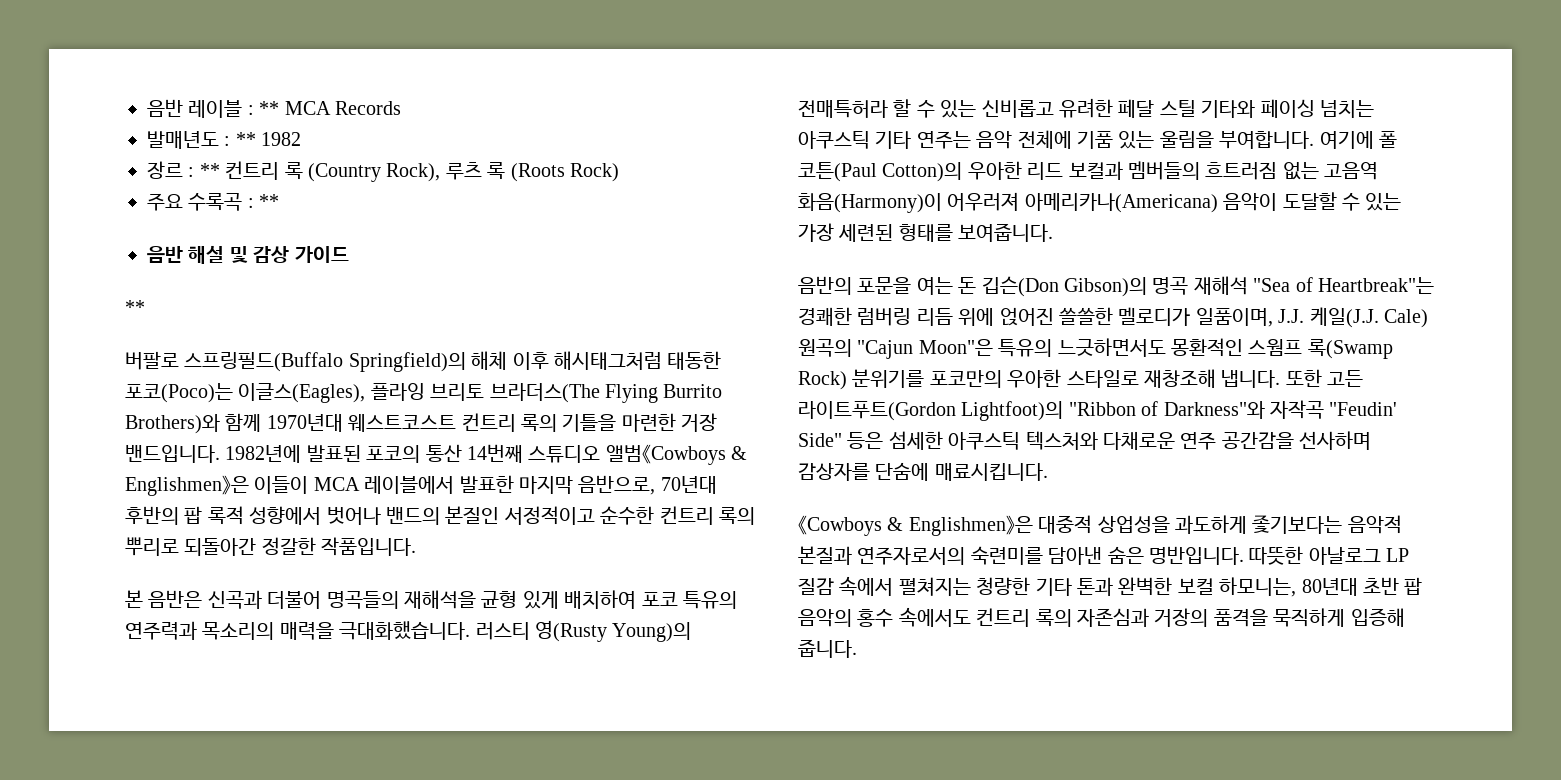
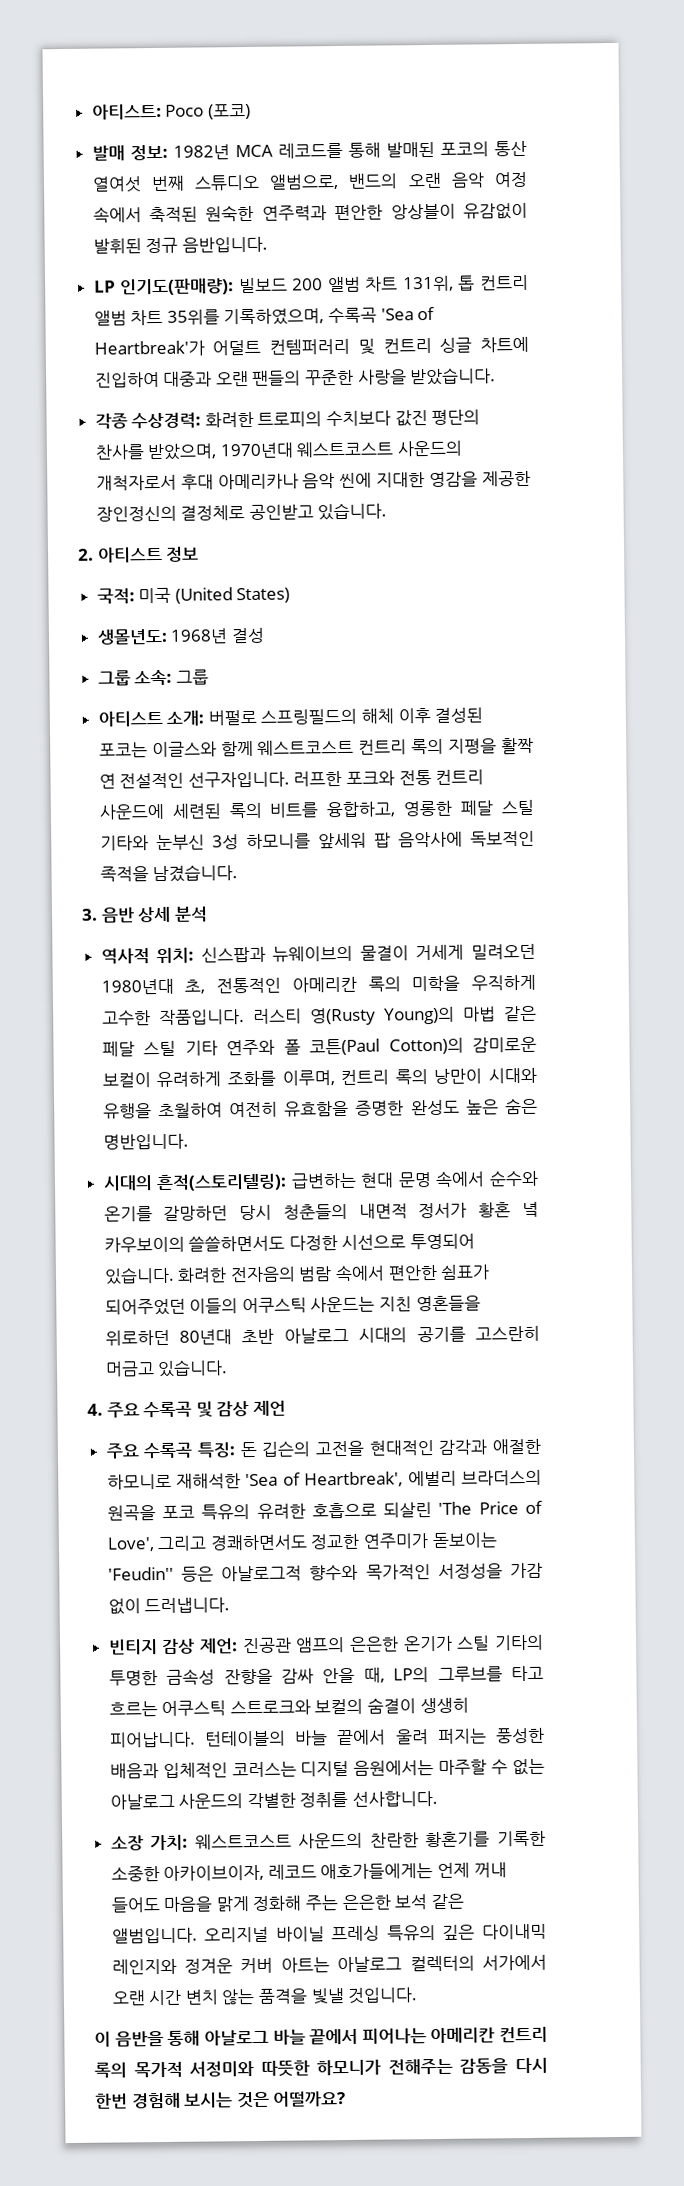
- 음반 레이블 : ** MCA Records
- 발매년도 : ** 1982
- 장르 : ** 컨트리 록 (Country Rock), 루츠 록 (Roots Rock)
- 주요 수록곡 : **
- 음반 해설 및 감상 가이드
- **
- 버팔로 스프링필드(Buffalo Springfield)의 해체 이후 해시태그처럼 태동한 포코(Poco)는 이글스(Eagles), 플라잉 브리토 브라더스(The Flying Burrito Brothers)와 함께 1970년대 웨스트코스트 컨트리 록의 기틀을 마련한 거장 밴드입니다. 1982년에 발표된 포코의 통산 14번째 스튜디오 앨범《Cowboys & Englishmen》은 이들이 MCA 레이블에서 발표한 마지막 음반으로, 70년대 후반의 팝 록적 성향에서 벗어나 밴드의 본질인 서정적이고 순수한 컨트리 록의 뿌리로 되돌아간 정갈한 작품입니다.
- 본 음반은 신곡과 더불어 명곡들의 재해석을 균형 있게 배치하여 포코 특유의 연주력과 목소리의 매력을 극대화했습니다. 러스티 영(Rusty Young)의 전매특허라 할 수 있는 신비롭고 유려한 페달 스틸 기타와 페이싱 넘치는 아쿠스틱 기타 연주는 음악 전체에 기품 있는 울림을 부여합니다. 여기에 폴 코튼(Paul Cotton)의 우아한 리드 보컬과 멤버들의 흐트러짐 없는 고음역 화음(Harmony)이 어우러져 아메리카나(Americana) 음악이 도달할 수 있는 가장 세련된 형태를 보여줍니다.
- 음반의 포문을 여는 돈 깁슨(Don Gibson)의 명곡 재해석 "Sea of Heartbreak"는 경쾌한 럼버링 리듬 위에 얹어진 쓸쓸한 멜로디가 일품이며, J.J. 케일(J.J. Cale) 원곡의 "Cajun Moon"은 특유의 느긋하면서도 몽환적인 스웜프 록(Swamp Rock) 분위기를 포코만의 우아한 스타일로 재창조해 냅니다. 또한 고든 라이트푸트(Gordon Lightfoot)의 "Ribbon of Darkness"와 자작곡 "Feudin' Side" 등은 섬세한 아쿠스틱 텍스처와 다채로운 연주 공간감을 선사하며 감상자를 단숨에 매료시킵니다.
- 《Cowboys & Englishmen》은 대중적 상업성을 과도하게 좇기보다는 음악적 본질과 연주자로서의 숙련미를 담아낸 숨은 명반입니다. 따뜻한 아날로그 LP 질감 속에서 펼쳐지는 청량한 기타 톤과 완벽한 보컬 하모니는, 80년대 초반 팝 음악의 홍수 속에서도 컨트리 록의 자존심과 거장의 품격을 묵직하게 입증해 줍니다.
+ 아티스트: Poco (포코)
+ 발매 정보: 1982년 MCA 레코드를 통해 발매된 포코의 통산 열여섯 번째 스튜디오 앨범으로, 밴드의 오랜 음악 여정 속에서 축적된 원숙한 연주력과 편안한 앙상블이 유감없이 발휘된 정규 음반입니다.
+ LP 인기도(판매량): 빌보드 200 앨범 차트 131위, 톱 컨트리 앨범 차트 35위를 기록하였으며, 수록곡 'Sea of Heartbreak'가 어덜트 컨템퍼러리 및 컨트리 싱글 차트에 진입하여 대중과 오랜 팬들의 꾸준한 사랑을 받았습니다.
+ 각종 수상경력: 화려한 트로피의 수치보다 값진 평단의 찬사를 받았으며, 1970년대 웨스트코스트 사운드의 개척자로서 후대 아메리카나 음악 씬에 지대한 영감을 제공한 장인정신의 결정체로 공인받고 있습니다.
+ 2. 아티스트 정보
+ 국적: 미국 (United States)
+ 생몰년도: 1968년 결성
+ 그룹 소속: 그룹
+ 아티스트 소개: 버펄로 스프링필드의 해체 이후 결성된 포코는 이글스와 함께 웨스트코스트 컨트리 록의 지평을 활짝 연 전설적인 선구자입니다. 러프한 포크와 전통 컨트리 사운드에 세련된 록의 비트를 융합하고, 영롱한 페달 스틸 기타와 눈부신 3성 하모니를 앞세워 팝 음악사에 독보적인 족적을 남겼습니다.
+ 3. 음반 상세 분석
+ 역사적 위치: 신스팝과 뉴웨이브의 물결이 거세게 밀려오던 1980년대 초, 전통적인 아메리칸 록의 미학을 우직하게 고수한 작품입니다. 러스티 영(Rusty Young)의 마법 같은 페달 스틸 기타 연주와 폴 코튼(Paul Cotton)의 감미로운 보컬이 유려하게 조화를 이루며, 컨트리 록의 낭만이 시대와 유행을 초월하여 여전히 유효함을 증명한 완성도 높은 숨은 명반입니다.
+ 시대의 흔적(스토리텔링): 급변하는 현대 문명 속에서 순수와 온기를 갈망하던 당시 청춘들의 내면적 정서가 황혼 녘 카우보이의 쓸쓸하면서도 다정한 시선으로 투영되어 있습니다. 화려한 전자음의 범람 속에서 편안한 쉼표가 되어주었던 이들의 어쿠스틱 사운드는 지친 영혼들을 위로하던 80년대 초반 아날로그 시대의 공기를 고스란히 머금고 있습니다.
+ 4. 주요 수록곡 및 감상 제언
+ 주요 수록곡 특징: 돈 깁슨의 고전을 현대적인 감각과 애절한 하모니로 재해석한 'Sea of Heartbreak', 에벌리 브라더스의 원곡을 포코 특유의 유려한 호흡으로 되살린 'The Price of Love', 그리고 경쾌하면서도 정교한 연주미가 돋보이는 'Feudin'' 등은 아날로그적 향수와 목가적인 서정성을 가감 없이 드러냅니다.
+ 빈티지 감상 제언: 진공관 앰프의 은은한 온기가 스틸 기타의 투명한 금속성 잔향을 감싸 안을 때, LP의 그루브를 타고 흐르는 어쿠스틱 스트로크와 보컬의 숨결이 생생히 피어납니다. 턴테이블의 바늘 끝에서 울려 퍼지는 풍성한 배음과 입체적인 코러스는 디지털 음원에서는 마주할 수 없는 아날로그 사운드의 각별한 정취를 선사합니다.
+ 소장 가치: 웨스트코스트 사운드의 찬란한 황혼기를 기록한 소중한 아카이브이자, 레코드 애호가들에게는 언제 꺼내 들어도 마음을 맑게 정화해 주는 은은한 보석 같은 앨범입니다. 오리지널 바이닐 프레싱 특유의 깊은 다이내믹 레인지와 정겨운 커버 아트는 아날로그 컬렉터의 서가에서 오랜 시간 변치 않는 품격을 빛낼 것입니다.
+ 이 음반을 통해 아날로그 바늘 끝에서 피어나는 아메리칸 컨트리 록의 목가적 서정미와 따뜻한 하모니가 전해주는 감동을 다시 한번 경험해 보시는 것은 어떨까요?

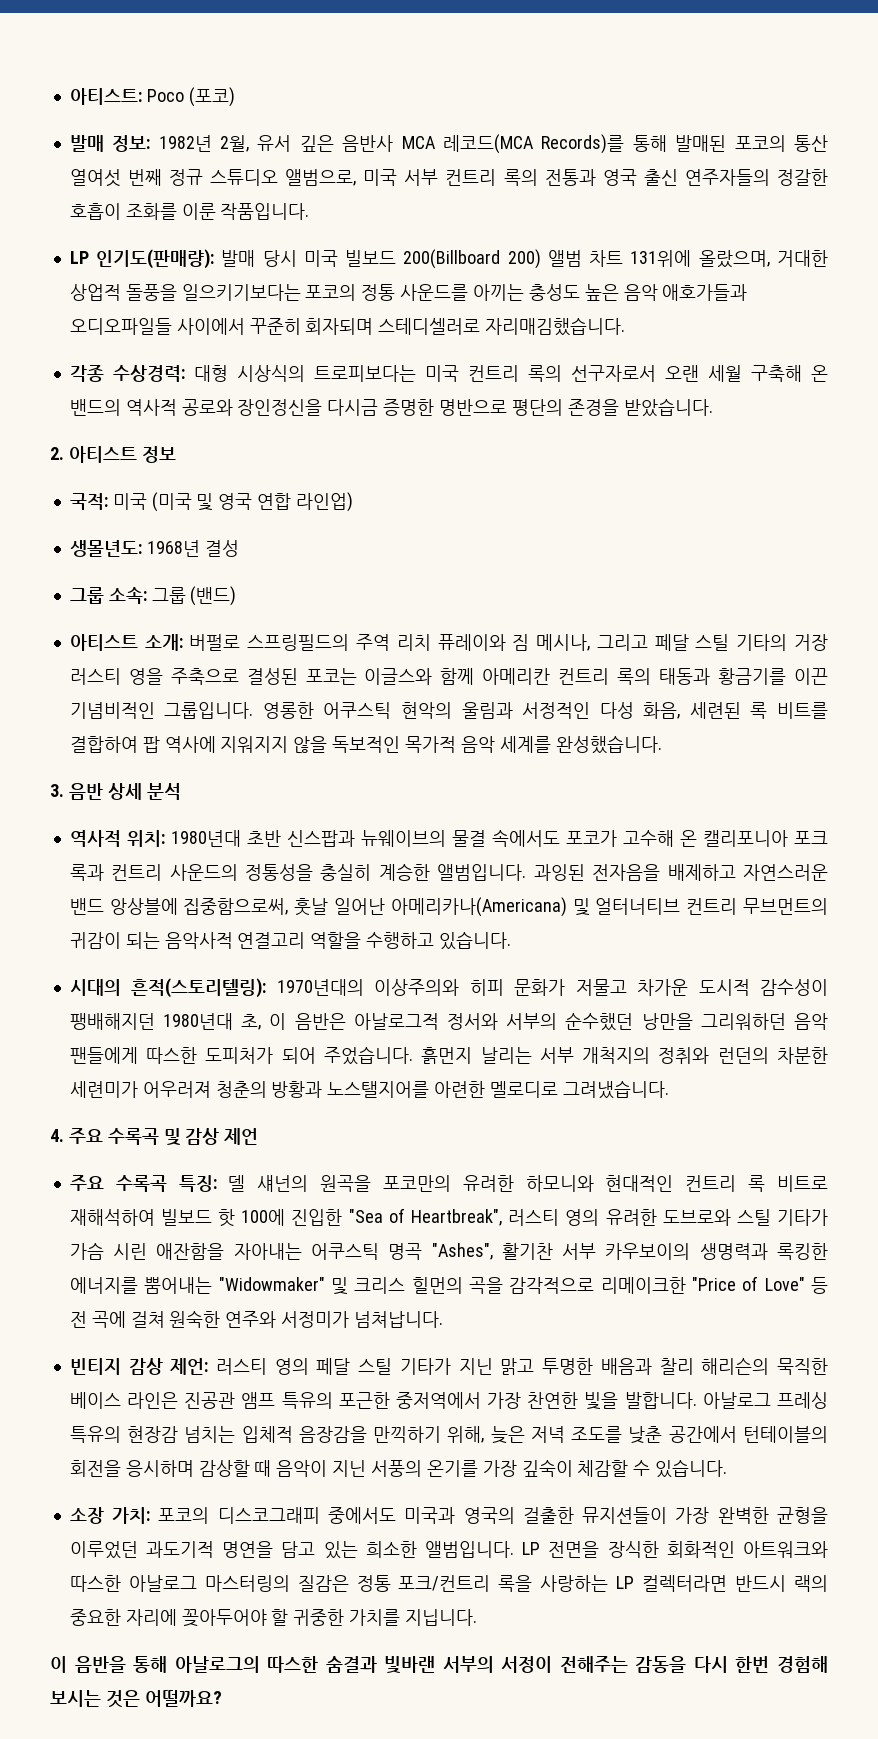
- 발매 정보: 1982년 MCA 레코드를 통해 발매된 포코의 통산 열여섯 번째 스튜디오 앨범으로, 밴드의 오랜 음악 여정 속에서 축적된 원숙한 연주력과 편안한 앙상블이 유감없이 발휘된 정규 음반입니다.
- LP 인기도(판매량): 빌보드 200 앨범 차트 131위, 톱 컨트리 앨범 차트 35위를 기록하였으며, 수록곡 'Sea of Heartbreak'가 어덜트 컨템퍼러리 및 컨트리 싱글 차트에 진입하여 대중과 오랜 팬들의 꾸준한 사랑을 받았습니다.
- 각종 수상경력: 화려한 트로피의 수치보다 값진 평단의 찬사를 받았으며, 1970년대 웨스트코스트 사운드의 개척자로서 후대 아메리카나 음악 씬에 지대한 영감을 제공한 장인정신의 결정체로 공인받고 있습니다.
+ 발매 정보: 1982년 2월, 유서 깊은 음반사 MCA 레코드(MCA Records)를 통해 발매된 포코의 통산 열여섯 번째 정규 스튜디오 앨범으로, 미국 서부 컨트리 록의 전통과 영국 출신 연주자들의 정갈한 호흡이 조화를 이룬 작품입니다.
+ LP 인기도(판매량): 발매 당시 미국 빌보드 200(Billboard 200) 앨범 차트 131위에 올랐으며, 거대한 상업적 돌풍을 일으키기보다는 포코의 정통 사운드를 아끼는 충성도 높은 음악 애호가들과 오디오파일들 사이에서 꾸준히 회자되며 스테디셀러로 자리매김했습니다.
+ 각종 수상경력: 대형 시상식의 트로피보다는 미국 컨트리 록의 선구자로서 오랜 세월 구축해 온 밴드의 역사적 공로와 장인정신을 다시금 증명한 명반으로 평단의 존경을 받았습니다.
- 국적: 미국 (United States)
+ 국적: 미국 (미국 및 영국 연합 라인업)
- 그룹 소속: 그룹
+ 그룹 소속: 그룹 (밴드)
- 아티스트 소개: 버펄로 스프링필드의 해체 이후 결성된 포코는 이글스와 함께 웨스트코스트 컨트리 록의 지평을 활짝 연 전설적인 선구자입니다. 러프한 포크와 전통 컨트리 사운드에 세련된 록의 비트를 융합하고, 영롱한 페달 스틸 기타와 눈부신 3성 하모니를 앞세워 팝 음악사에 독보적인 족적을 남겼습니다.
+ 아티스트 소개: 버펄로 스프링필드의 주역 리치 퓨레이와 짐 메시나, 그리고 페달 스틸 기타의 거장 러스티 영을 주축으로 결성된 포코는 이글스와 함께 아메리칸 컨트리 록의 태동과 황금기를 이끈 기념비적인 그룹입니다. 영롱한 어쿠스틱 현악의 울림과 서정적인 다성 화음, 세련된 록 비트를 결합하여 팝 역사에 지워지지 않을 독보적인 목가적 음악 세계를 완성했습니다.
- 역사적 위치: 신스팝과 뉴웨이브의 물결이 거세게 밀려오던 1980년대 초, 전통적인 아메리칸 록의 미학을 우직하게 고수한 작품입니다. 러스티 영(Rusty Young)의 마법 같은 페달 스틸 기타 연주와 폴 코튼(Paul Cotton)의 감미로운 보컬이 유려하게 조화를 이루며, 컨트리 록의 낭만이 시대와 유행을 초월하여 여전히 유효함을 증명한 완성도 높은 숨은 명반입니다.
- 시대의 흔적(스토리텔링): 급변하는 현대 문명 속에서 순수와 온기를 갈망하던 당시 청춘들의 내면적 정서가 황혼 녘 카우보이의 쓸쓸하면서도 다정한 시선으로 투영되어 있습니다. 화려한 전자음의 범람 속에서 편안한 쉼표가 되어주었던 이들의 어쿠스틱 사운드는 지친 영혼들을 위로하던 80년대 초반 아날로그 시대의 공기를 고스란히 머금고 있습니다.
+ 역사적 위치: 1980년대 초반 신스팝과 뉴웨이브의 물결 속에서도 포코가 고수해 온 캘리포니아 포크 록과 컨트리 사운드의 정통성을 충실히 계승한 앨범입니다. 과잉된 전자음을 배제하고 자연스러운 밴드 앙상블에 집중함으로써, 훗날 일어난 아메리카나(Americana) 및 얼터너티브 컨트리 무브먼트의 귀감이 되는 음악사적 연결고리 역할을 수행하고 있습니다.
+ 시대의 흔적(스토리텔링): 1970년대의 이상주의와 히피 문화가 저물고 차가운 도시적 감수성이 팽배해지던 1980년대 초, 이 음반은 아날로그적 정서와 서부의 순수했던 낭만을 그리워하던 음악 팬들에게 따스한 도피처가 되어 주었습니다. 흙먼지 날리는 서부 개척지의 정취와 런던의 차분한 세련미가 어우러져 청춘의 방황과 노스탤지어를 아련한 멜로디로 그려냈습니다.
- 주요 수록곡 특징: 돈 깁슨의 고전을 현대적인 감각과 애절한 하모니로 재해석한 'Sea of Heartbreak', 에벌리 브라더스의 원곡을 포코 특유의 유려한 호흡으로 되살린 'The Price of Love', 그리고 경쾌하면서도 정교한 연주미가 돋보이는 'Feudin'' 등은 아날로그적 향수와 목가적인 서정성을 가감 없이 드러냅니다.
- 빈티지 감상 제언: 진공관 앰프의 은은한 온기가 스틸 기타의 투명한 금속성 잔향을 감싸 안을 때, LP의 그루브를 타고 흐르는 어쿠스틱 스트로크와 보컬의 숨결이 생생히 피어납니다. 턴테이블의 바늘 끝에서 울려 퍼지는 풍성한 배음과 입체적인 코러스는 디지털 음원에서는 마주할 수 없는 아날로그 사운드의 각별한 정취를 선사합니다.
- 소장 가치: 웨스트코스트 사운드의 찬란한 황혼기를 기록한 소중한 아카이브이자, 레코드 애호가들에게는 언제 꺼내 들어도 마음을 맑게 정화해 주는 은은한 보석 같은 앨범입니다. 오리지널 바이닐 프레싱 특유의 깊은 다이내믹 레인지와 정겨운 커버 아트는 아날로그 컬렉터의 서가에서 오랜 시간 변치 않는 품격을 빛낼 것입니다.
- 이 음반을 통해 아날로그 바늘 끝에서 피어나는 아메리칸 컨트리 록의 목가적 서정미와 따뜻한 하모니가 전해주는 감동을 다시 한번 경험해 보시는 것은 어떨까요?
+ 주요 수록곡 특징: 델 섀넌의 원곡을 포코만의 유려한 하모니와 현대적인 컨트리 록 비트로 재해석하여 빌보드 핫 100에 진입한 "Sea of Heartbreak", 러스티 영의 유려한 도브로와 스틸 기타가 가슴 시린 애잔함을 자아내는 어쿠스틱 명곡 "Ashes", 활기찬 서부 카우보이의 생명력과 록킹한 에너지를 뿜어내는 "Widowmaker" 및 크리스 힐먼의 곡을 감각적으로 리메이크한 "Price of Love" 등 전 곡에 걸쳐 원숙한 연주와 서정미가 넘쳐납니다.
+ 빈티지 감상 제언: 러스티 영의 페달 스틸 기타가 지닌 맑고 투명한 배음과 찰리 해리슨의 묵직한 베이스 라인은 진공관 앰프 특유의 포근한 중저역에서 가장 찬연한 빛을 발합니다. 아날로그 프레싱 특유의 현장감 넘치는 입체적 음장감을 만끽하기 위해, 늦은 저녁 조도를 낮춘 공간에서 턴테이블의 회전을 응시하며 감상할 때 음악이 지닌 서풍의 온기를 가장 깊숙이 체감할 수 있습니다.
+ 소장 가치: 포코의 디스코그래피 중에서도 미국과 영국의 걸출한 뮤지션들이 가장 완벽한 균형을 이루었던 과도기적 명연을 담고 있는 희소한 앨범입니다. LP 전면을 장식한 회화적인 아트워크와 따스한 아날로그 마스터링의 질감은 정통 포크/컨트리 록을 사랑하는 LP 컬렉터라면 반드시 랙의 중요한 자리에 꽂아두어야 할 귀중한 가치를 지닙니다.
+ 이 음반을 통해 아날로그의 따스한 숨결과 빛바랜 서부의 서정이 전해주는 감동을 다시 한번 경험해 보시는 것은 어떨까요?

